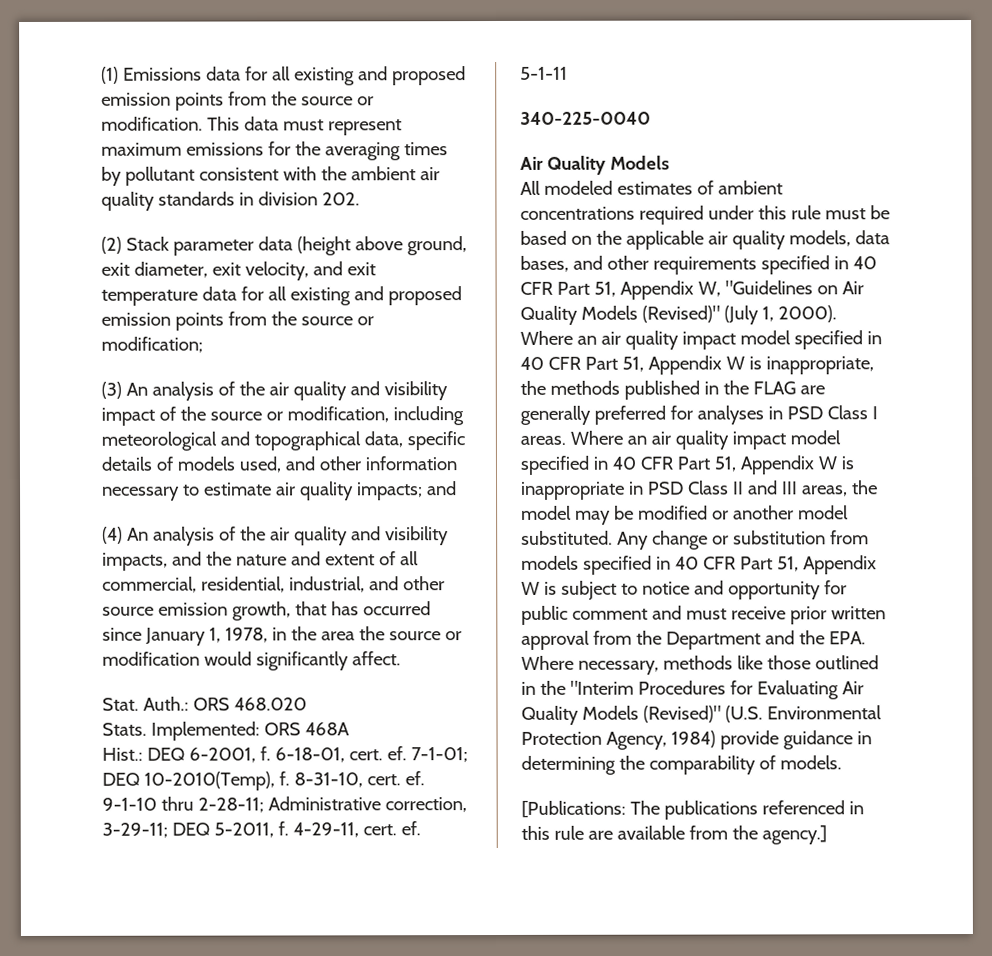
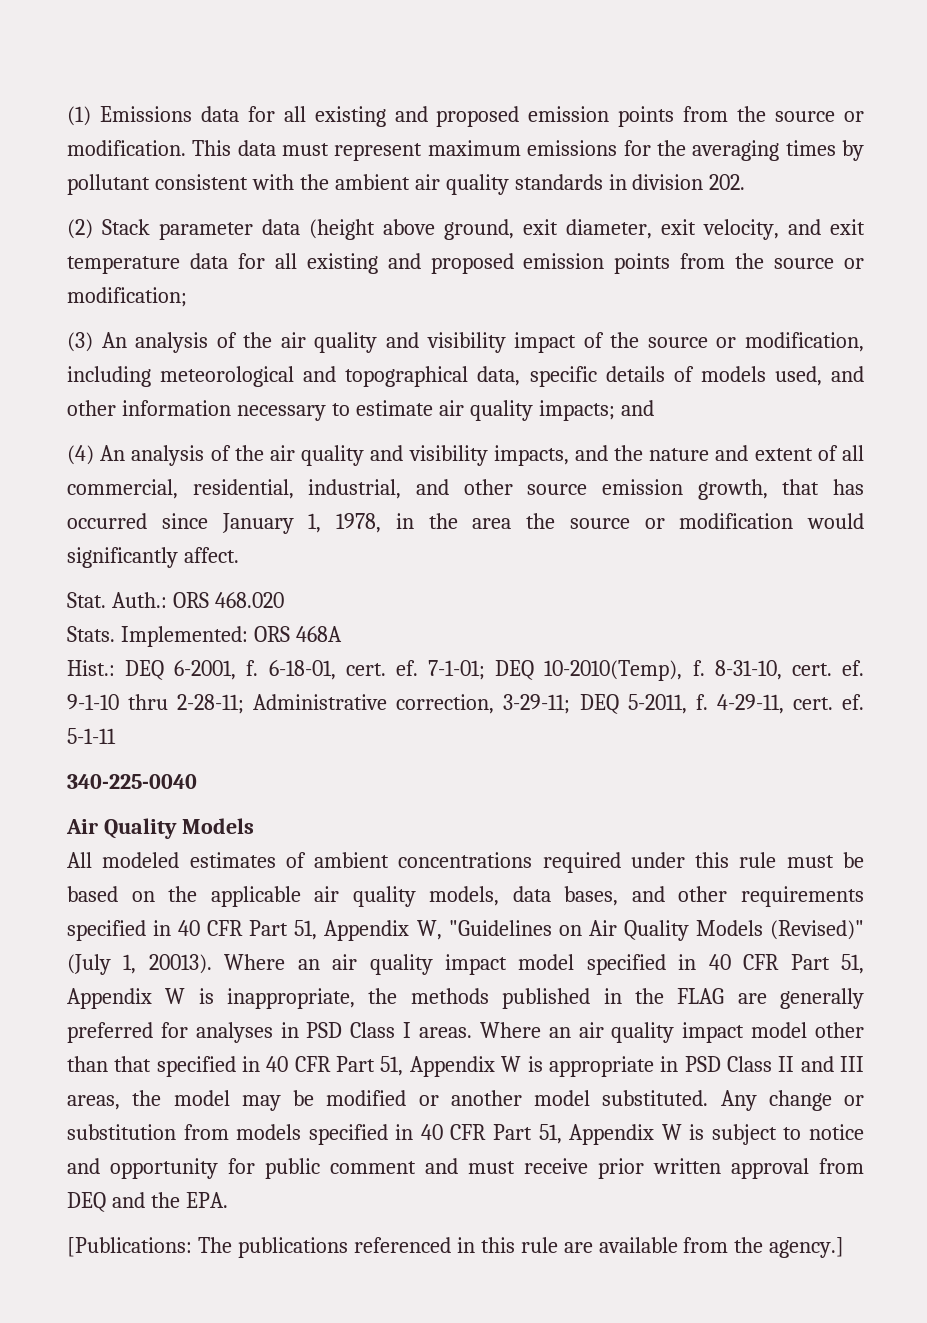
- All modeled estimates of ambient concentrations required under this rule must be based on the applicable air quality models, data bases, and other requirements specified in 40 CFR Part 51, Appendix W, "Guidelines on Air Quality Models (Revised)" (July 1, 2000).
+ All modeled estimates of ambient concentrations required under this rule must be based on the applicable air quality models, data bases, and other requirements specified in 40 CFR Part 51, Appendix W, "Guidelines on Air Quality Models (Revised)" (July 1, 20013).
- Where an air quality impact model specified in 40 CFR Part 51, Appendix W is inappropriate in PSD Class II and III areas, the model may be modified or another model substituted.
+ Where an air quality impact model other than that specified in 40 CFR Part 51, Appendix W is appropriate in PSD Class II and III areas, the model may be modified or another model substituted.
- Any change or substitution from models specified in 40 CFR Part 51, Appendix W is subject to notice and opportunity for public comment and must receive prior written approval from the Department and the EPA. Where necessary, methods like those outlined in the "Interim Procedures for Evaluating Air Quality Models (Revised)" (U.S. Environmental Protection Agency, 1984) provide guidance in determining the comparability of models.
+ Any change or substitution from models specified in 40 CFR Part 51, Appendix W is subject to notice and opportunity for public comment and must receive prior written approval from DEQ and the EPA.

